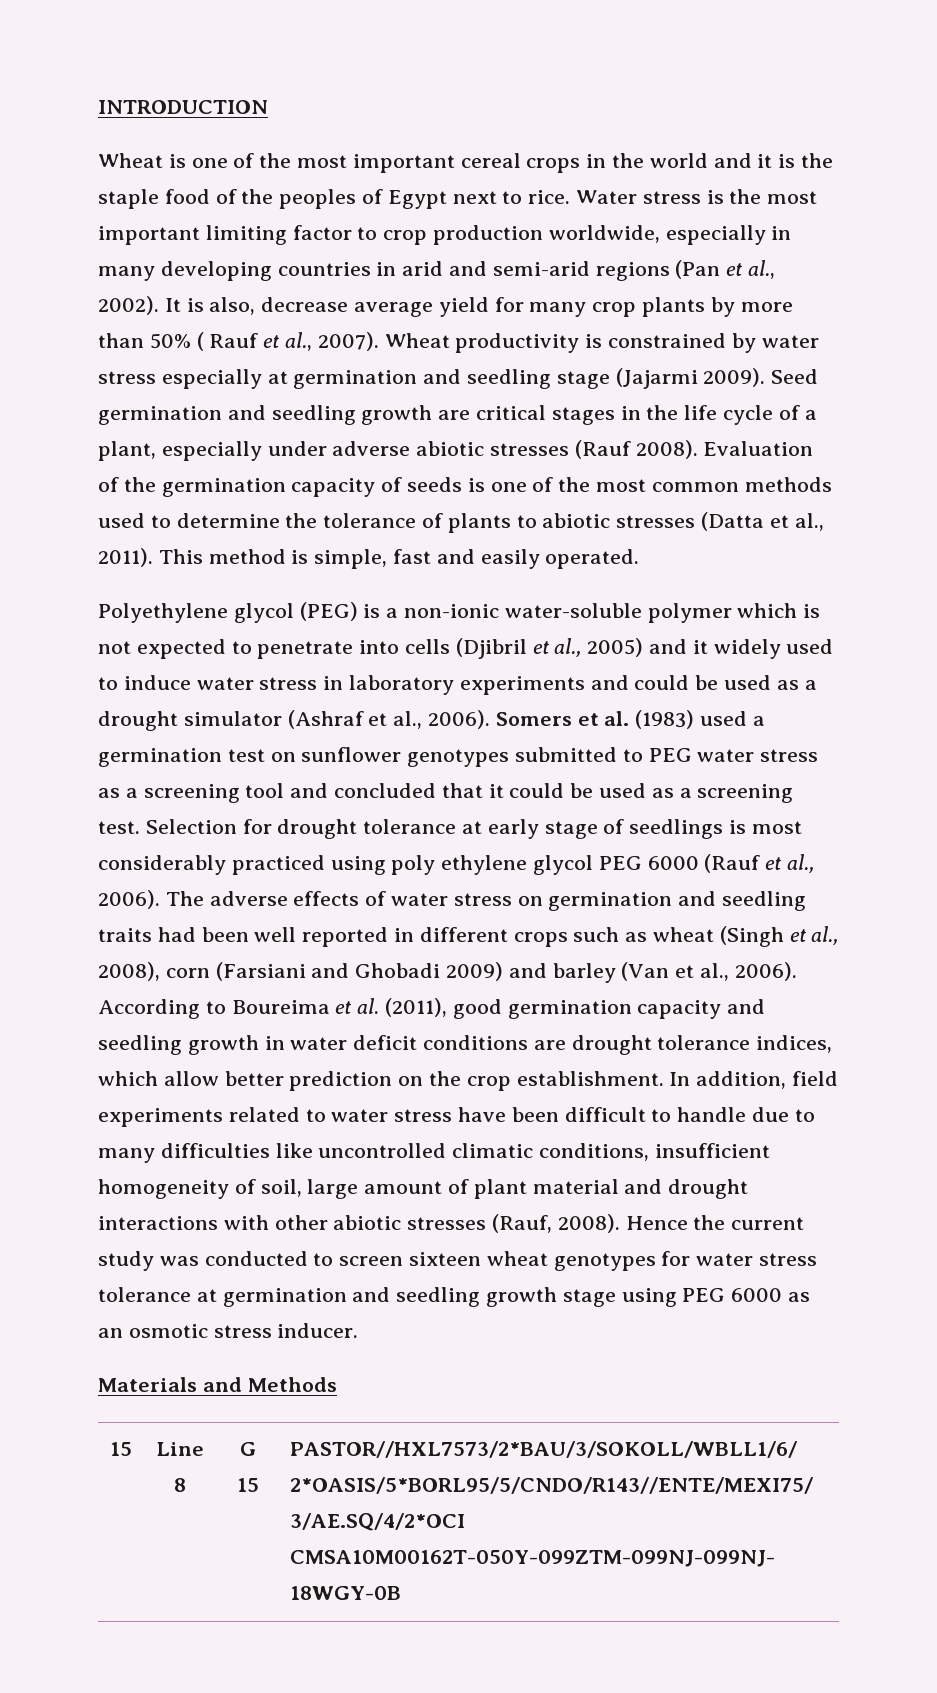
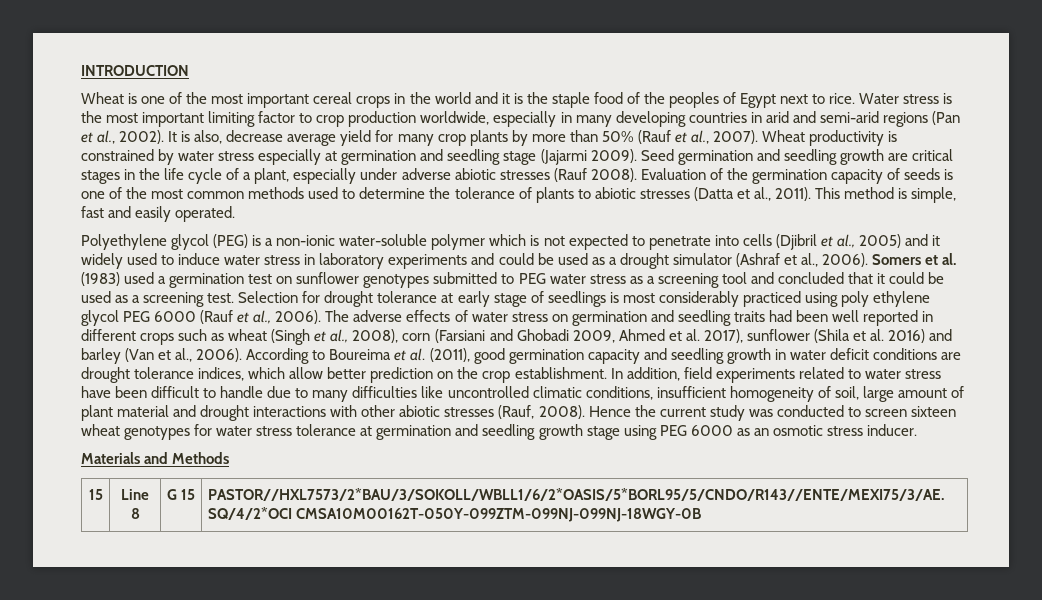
- It is also, decrease average yield for many crop plants by more than 50% ( Rauf et al., 2007).
+ It is also, decrease average yield for many crop plants by more than 50% (Rauf et al., 2007).
- The adverse effects of water stress on germination and seedling traits had been well reported in different crops such as wheat (Singh et al., 2008), corn (Farsiani and Ghobadi 2009) and barley (Van et al., 2006).
+ The adverse effects of water stress on germination and seedling traits had been well reported in different crops such as wheat (Singh et al., 2008), corn (Farsiani and Ghobadi 2009, Ahmed et al. 2017), sunflower (Shila et al. 2016) and barley (Van et al., 2006).

